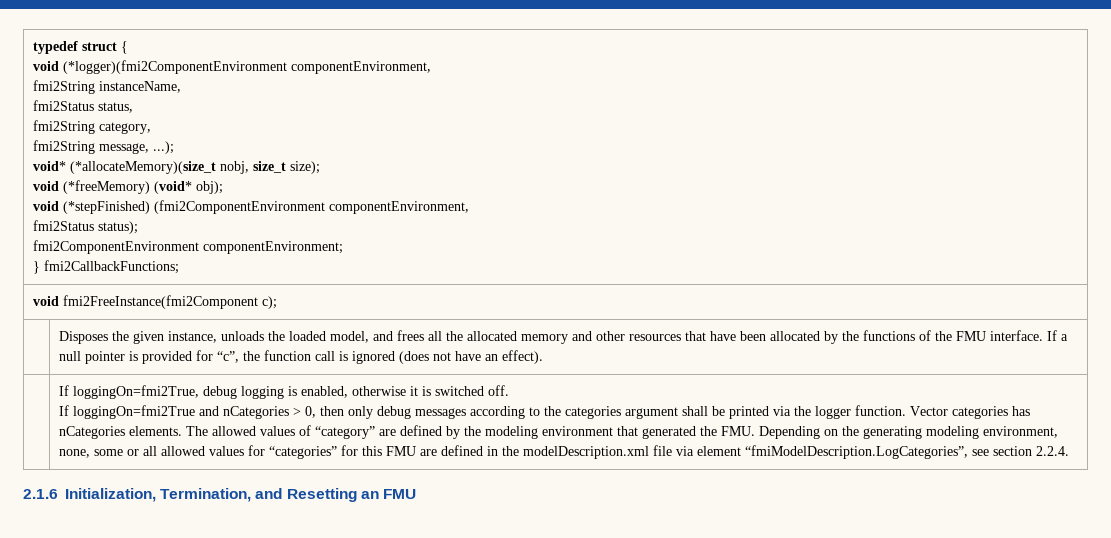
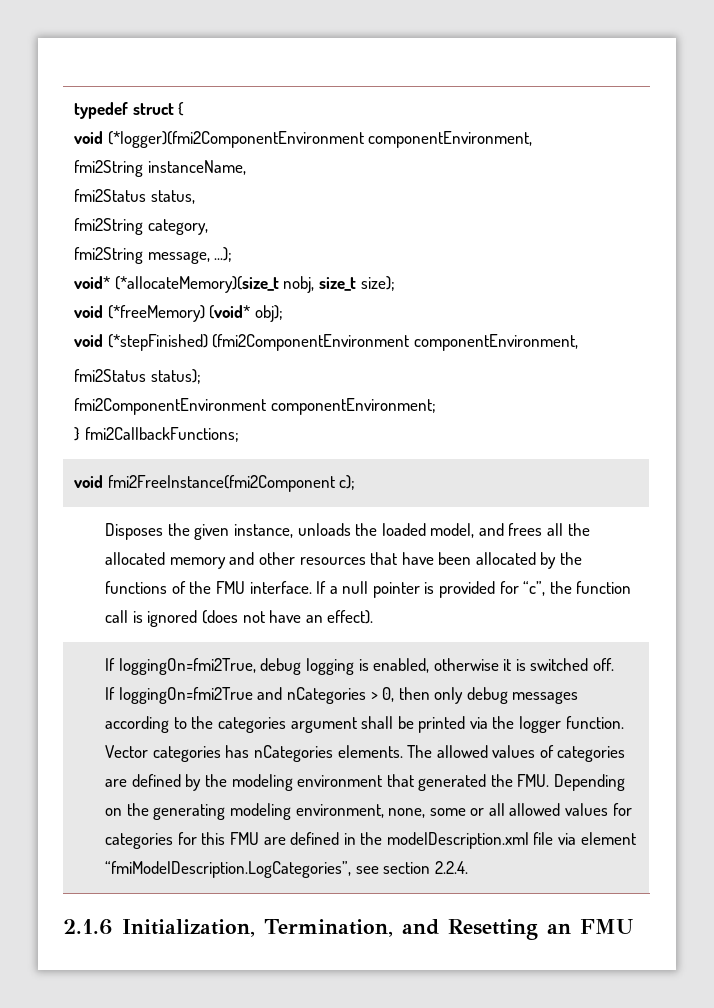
- The allowed values of “category” are defined by the modeling environment that generated the FMU. Depending on the generating modeling environment, none, some or all allowed values for “categories” for this FMU are defined in the modelDescription.xml file via element “fmiModelDescription.LogCategories”, see section 2.2.4.
+ The allowed values of categories are defined by the modeling environment that generated the FMU. Depending on the generating modeling environment, none, some or all allowed values for categories for this FMU are defined in the modelDescription.xml file via element “fmiModelDescription.LogCategories”, see section 2.2.4.

